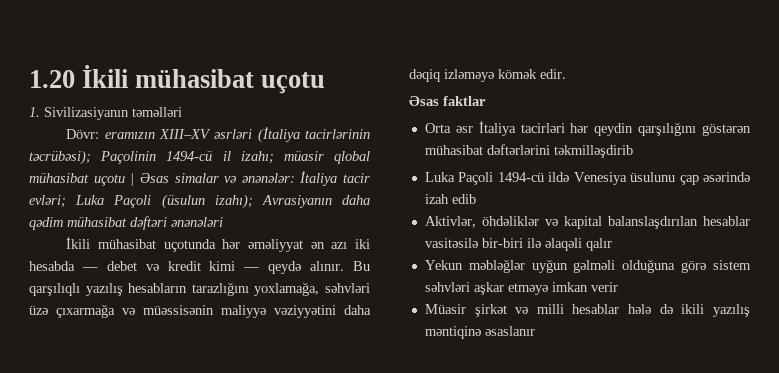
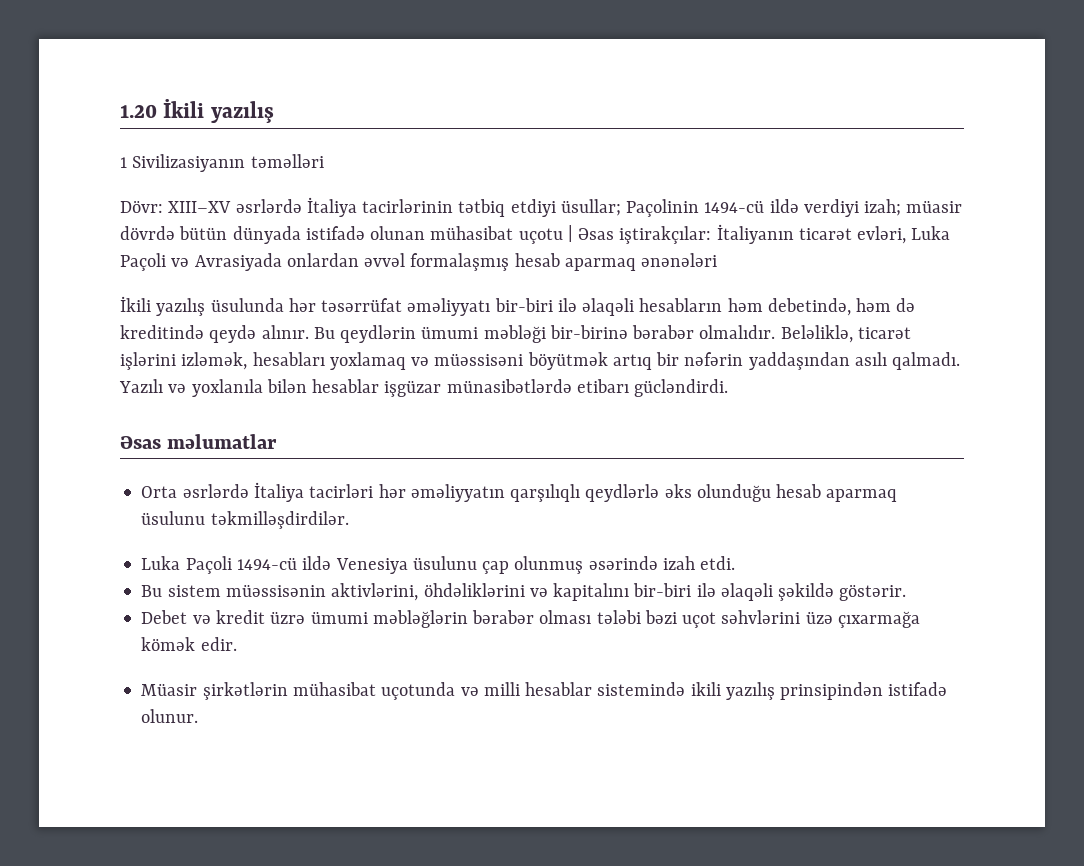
- 1.20 İkili mühasibat uçotu
- 1. Sivilizasiyanın təməlləri
+ 1.20 İkili yazılış
+ 1 Sivilizasiyanın təməlləri
- Dövr: eramızın XIII–XV əsrləri (İtaliya tacirlərinin təcrübəsi); Paçolinin 1494-cü il izahı; müasir qlobal mühasibat uçotu | Əsas simalar və ənənələr: İtaliya tacir evləri; Luka Paçoli (üsulun izahı); Avrasiyanın daha qədim mühasibat dəftəri ənənələri
- İkili mühasibat uçotunda hər əməliyyat ən azı iki hesabda — debet və kredit kimi — qeydə alınır. Bu qarşılıqlı yazılış hesabların tarazlığını yoxlamağa, səhvləri üzə çıxarmağa və müəssisənin maliyyə vəziyyətini daha dəqiq izləməyə kömək edir.
- Əsas faktlar
+ Dövr: XIII–XV əsrlərdə İtaliya tacirlərinin tətbiq etdiyi üsullar; Paçolinin 1494-cü ildə verdiyi izah; müasir dövrdə bütün dünyada istifadə olunan mühasibat uçotu | Əsas iştirakçılar: İtaliyanın ticarət evləri, Luka Paçoli və Avrasiyada onlardan əvvəl formalaşmış hesab aparmaq ənənələri
+ İkili yazılış üsulunda hər təsərrüfat əməliyyatı bir-biri ilə əlaqəli hesabların həm debetində, həm də kreditində qeydə alınır. Bu qeydlərin ümumi məbləği bir-birinə bərabər olmalıdır. Beləliklə, ticarət işlərini izləmək, hesabları yoxlamaq və müəssisəni böyütmək artıq bir nəfərin yaddaşından asılı qalmadı. Yazılı və yoxlanıla bilən hesablar işgüzar münasibətlərdə etibarı gücləndirdi.
+ Əsas məlumatlar
- Orta əsr İtaliya tacirləri hər qeydin qarşılığını göstərən mühasibat dəftərlərini təkmilləşdirib
+ Orta əsrlərdə İtaliya tacirləri hər əməliyyatın qarşılıqlı qeydlərlə əks olunduğu hesab aparmaq üsulunu təkmilləşdirdilər.
- Luka Paçoli 1494-cü ildə Venesiya üsulunu çap əsərində izah edib
- Aktivlər, öhdəliklər və kapital balanslaşdırılan hesablar vasitəsilə bir-biri ilə əlaqəli qalır
- Yekun məbləğlər uyğun gəlməli olduğuna görə sistem səhvləri aşkar etməyə imkan verir
- Müasir şirkət və milli hesablar hələ də ikili yazılış məntiqinə əsaslanır
+ Luka Paçoli 1494-cü ildə Venesiya üsulunu çap olunmuş əsərində izah etdi.
+ Bu sistem müəssisənin aktivlərini, öhdəliklərini və kapitalını bir-biri ilə əlaqəli şəkildə göstərir.
+ Debet və kredit üzrə ümumi məbləğlərin bərabər olması tələbi bəzi uçot səhvlərini üzə çıxarmağa kömək edir.
+ Müasir şirkətlərin mühasibat uçotunda və milli hesablar sistemində ikili yazılış prinsipindən istifadə olunur.

